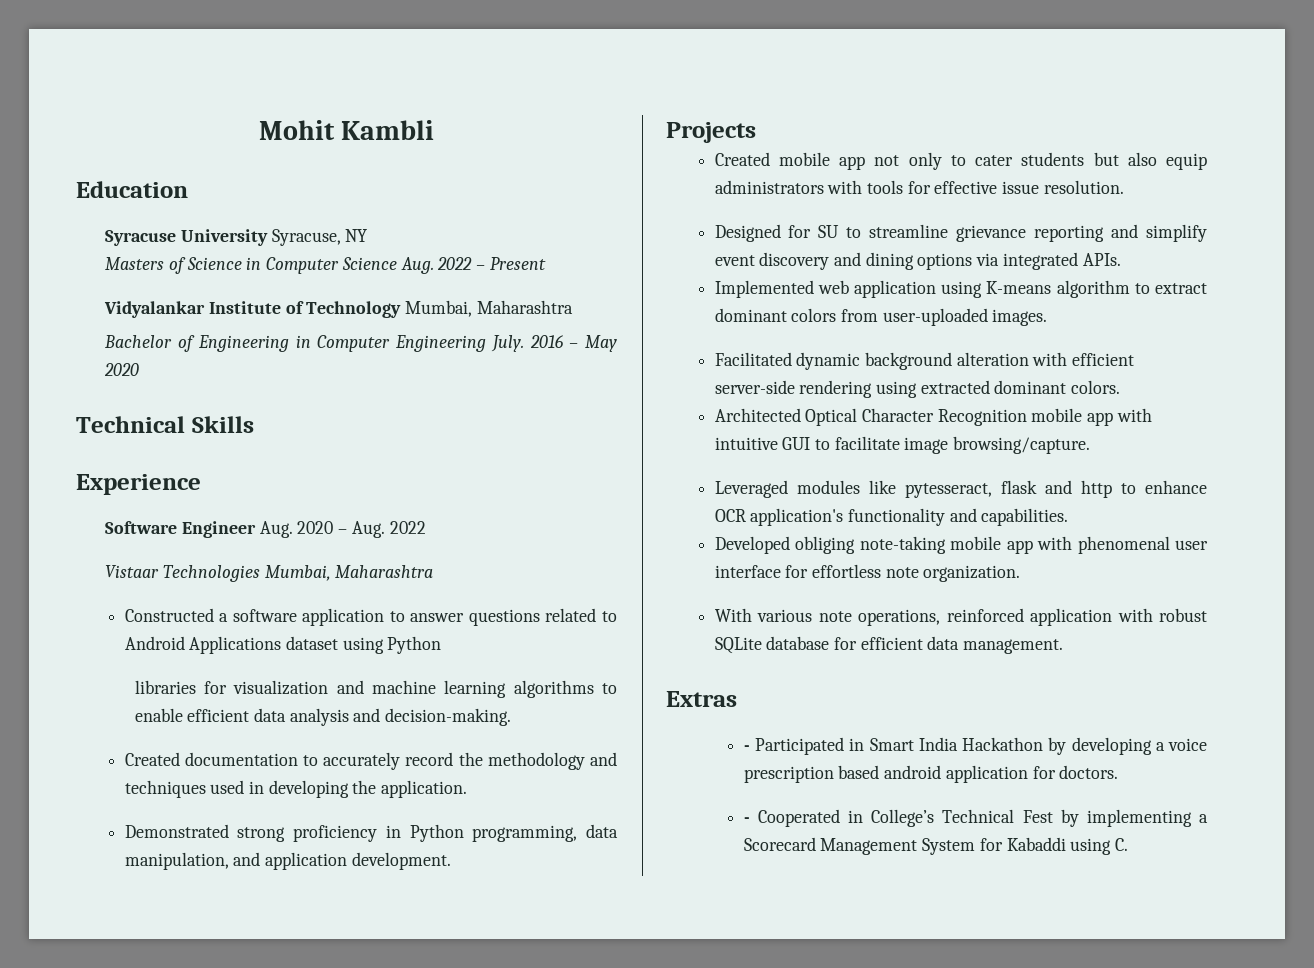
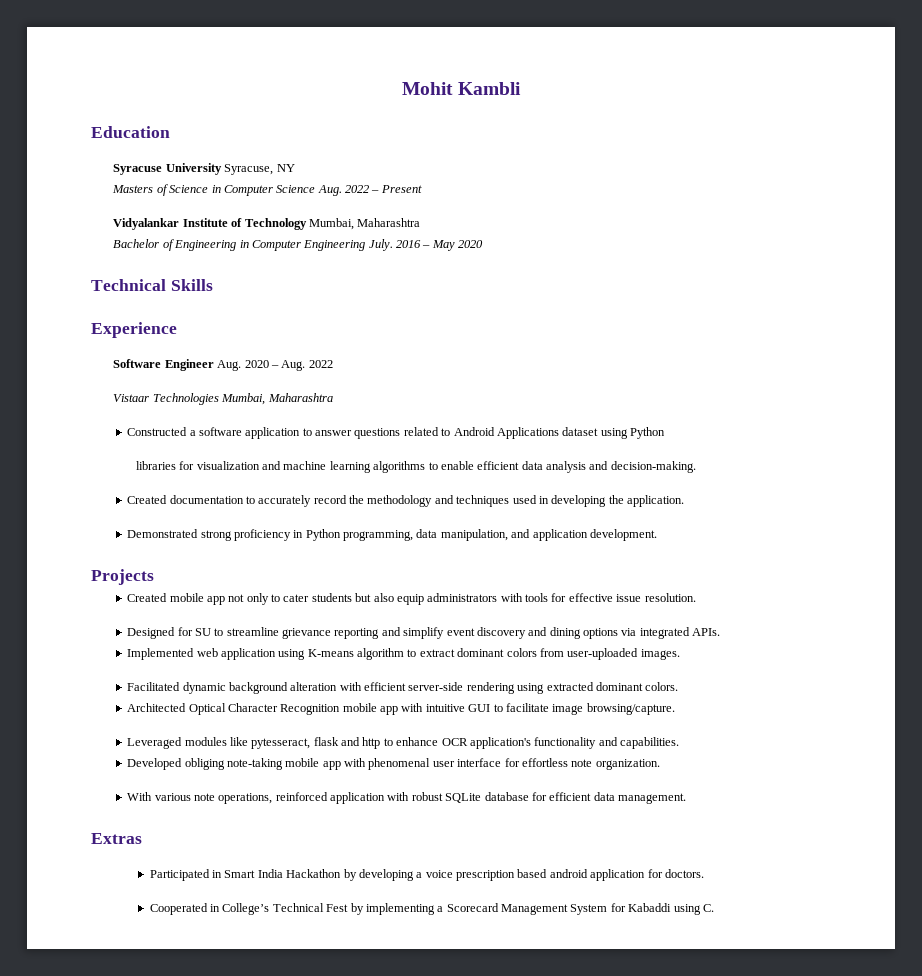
- - Participated in Smart India Hackathon by developing a voice prescription based android application for doctors.
+ Participated in Smart India Hackathon by developing a voice prescription based android application for doctors.
- - Cooperated in College’s Technical Fest by implementing a Scorecard Management System for Kabaddi using C.
+ Cooperated in College’s Technical Fest by implementing a Scorecard Management System for Kabaddi using C.

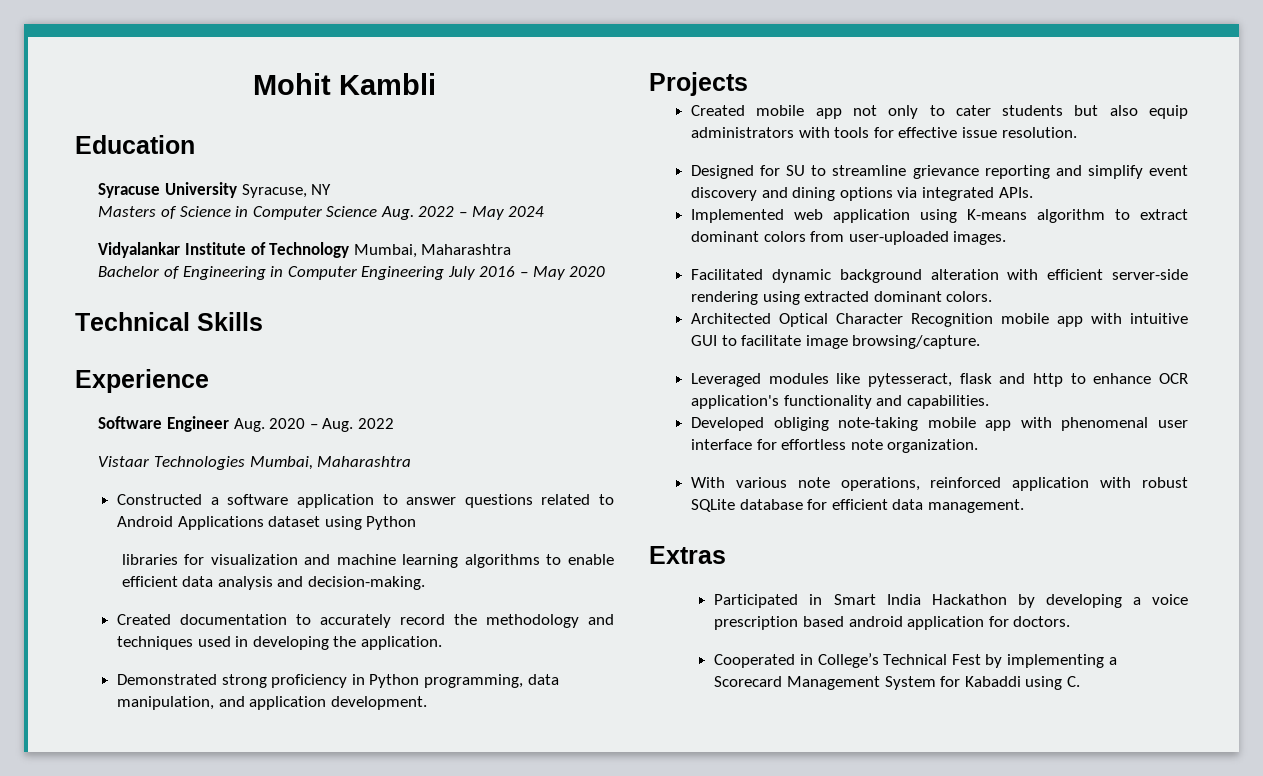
- Masters of Science in Computer Science Aug. 2022 – Present
+ Masters of Science in Computer Science Aug. 2022 – May 2024
- Bachelor of Engineering in Computer Engineering July. 2016 – May 2020
+ Bachelor of Engineering in Computer Engineering July 2016 – May 2020

